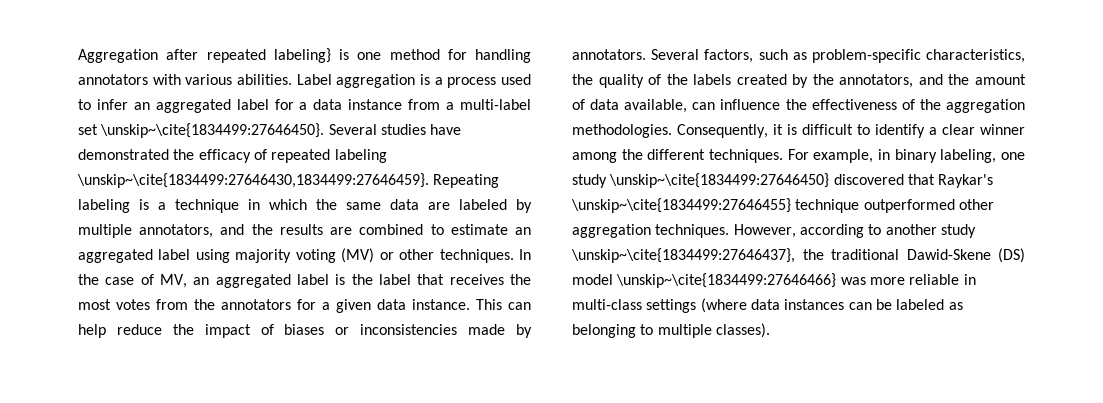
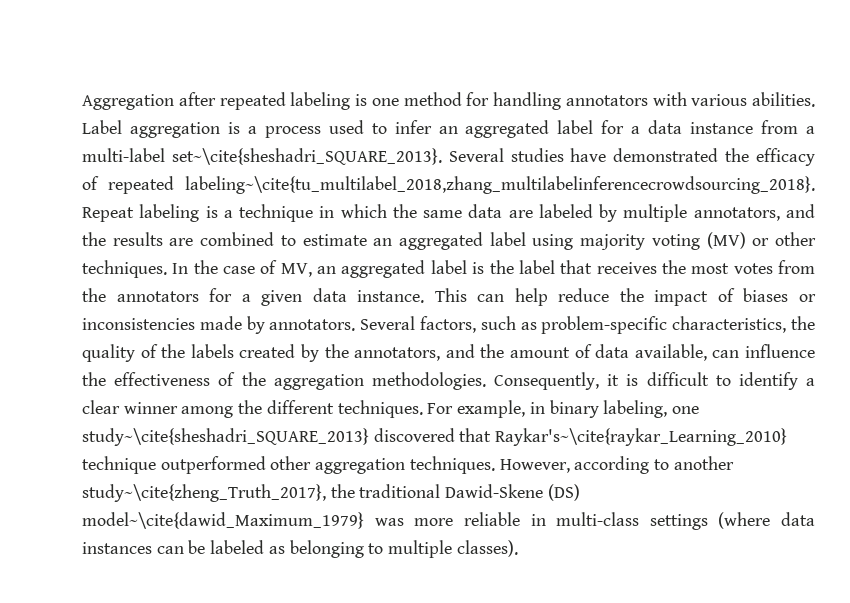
- Aggregation after repeated labeling} is one method for handling annotators with various abilities.
+ Aggregation after repeated labeling is one method for handling annotators with various abilities.
- Label aggregation is a process used to infer an aggregated label for a data instance from a multi-label set \unskip~\cite{1834499:27646450}.
+ Label aggregation is a process used to infer an aggregated label for a data instance from a multi-label set~\cite{sheshadri_SQUARE_2013}.
- Several studies have demonstrated the efficacy of repeated labeling \unskip~\cite{1834499:27646430,1834499:27646459}. Repeating labeling is a technique in which the same data are labeled by multiple annotators, and the results are combined to estimate an aggregated label using majority voting (MV) or other techniques.
+ Several studies have demonstrated the efficacy of repeated labeling~\cite{tu_multilabel_2018,zhang_multilabelinferencecrowdsourcing_2018}. Repeat labeling is a technique in which the same data are labeled by multiple annotators, and the results are combined to estimate an aggregated label using majority voting (MV) or other techniques.
- For example, in binary labeling, one study \unskip~\cite{1834499:27646450} discovered that Raykar's \unskip~\cite{1834499:27646455} technique outperformed other aggregation techniques.
+ For example, in binary labeling, one study~\cite{sheshadri_SQUARE_2013} discovered that Raykar's~\cite{raykar_Learning_2010} technique outperformed other aggregation techniques.
- However, according to another study \unskip~\cite{1834499:27646437}, the traditional Dawid-Skene (DS) model \unskip~\cite{1834499:27646466} was more reliable in multi-class settings (where data instances can be labeled as belonging to multiple classes).
+ However, according to another study~\cite{zheng_Truth_2017}, the traditional Dawid-Skene (DS) model~\cite{dawid_Maximum_1979} was more reliable in multi-class settings (where data instances can be labeled as belonging to multiple classes).

